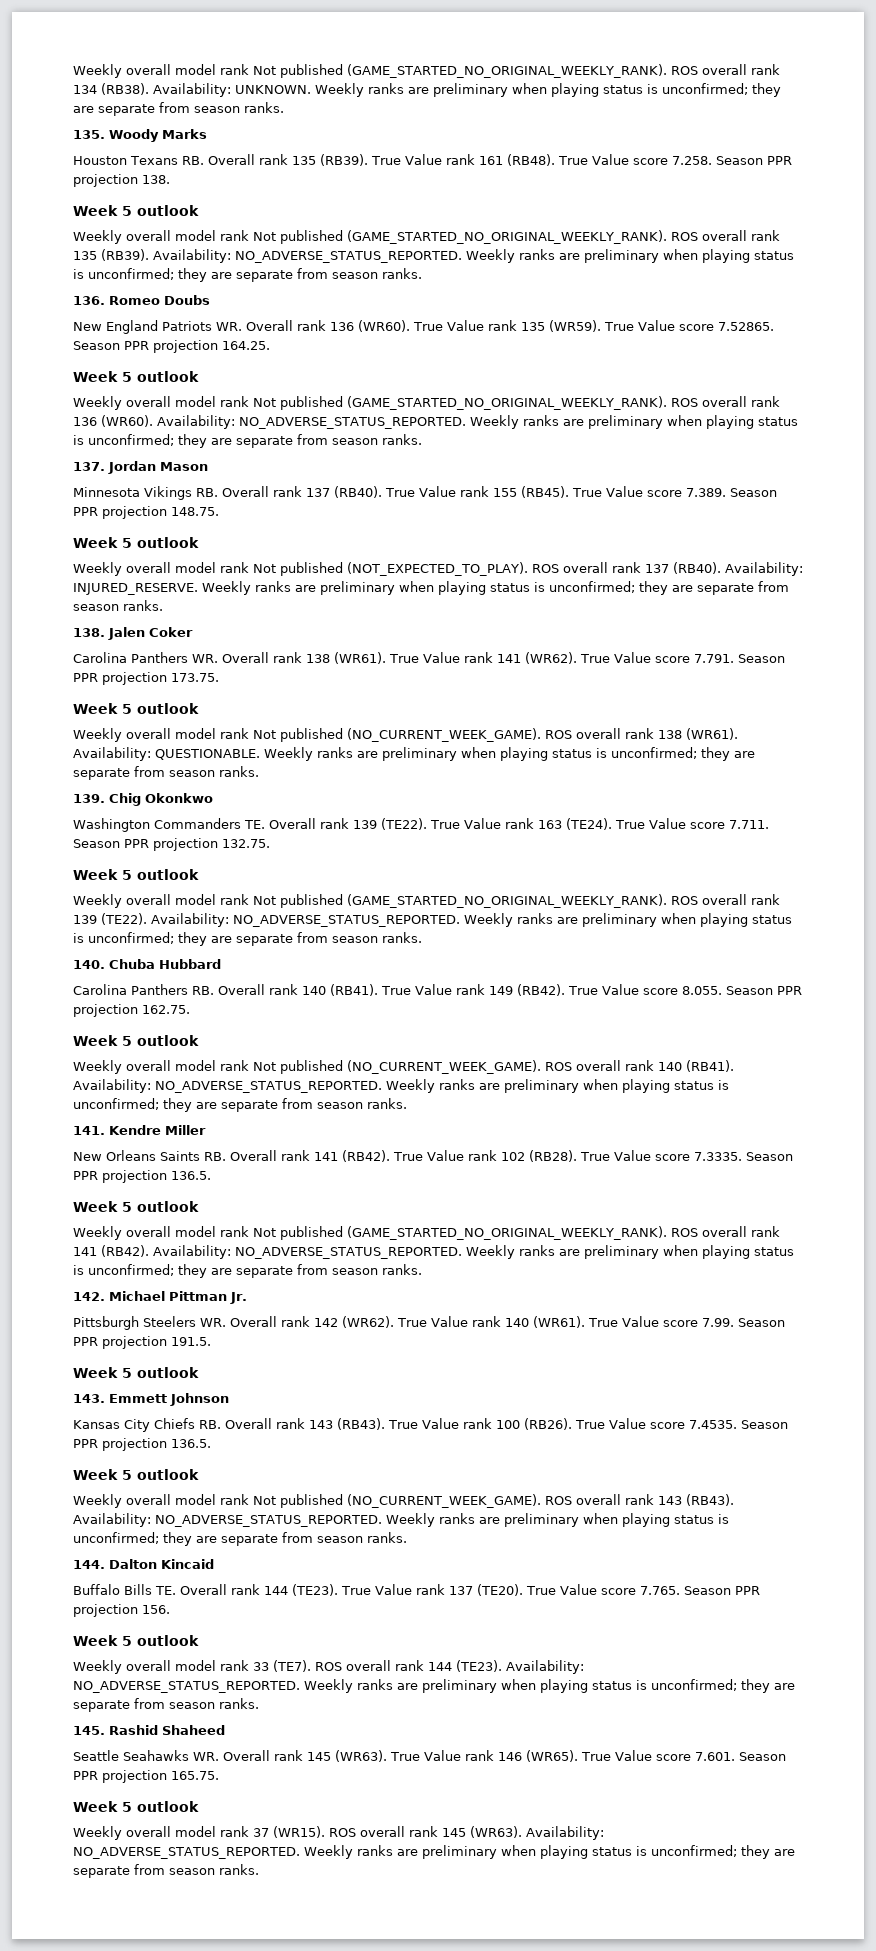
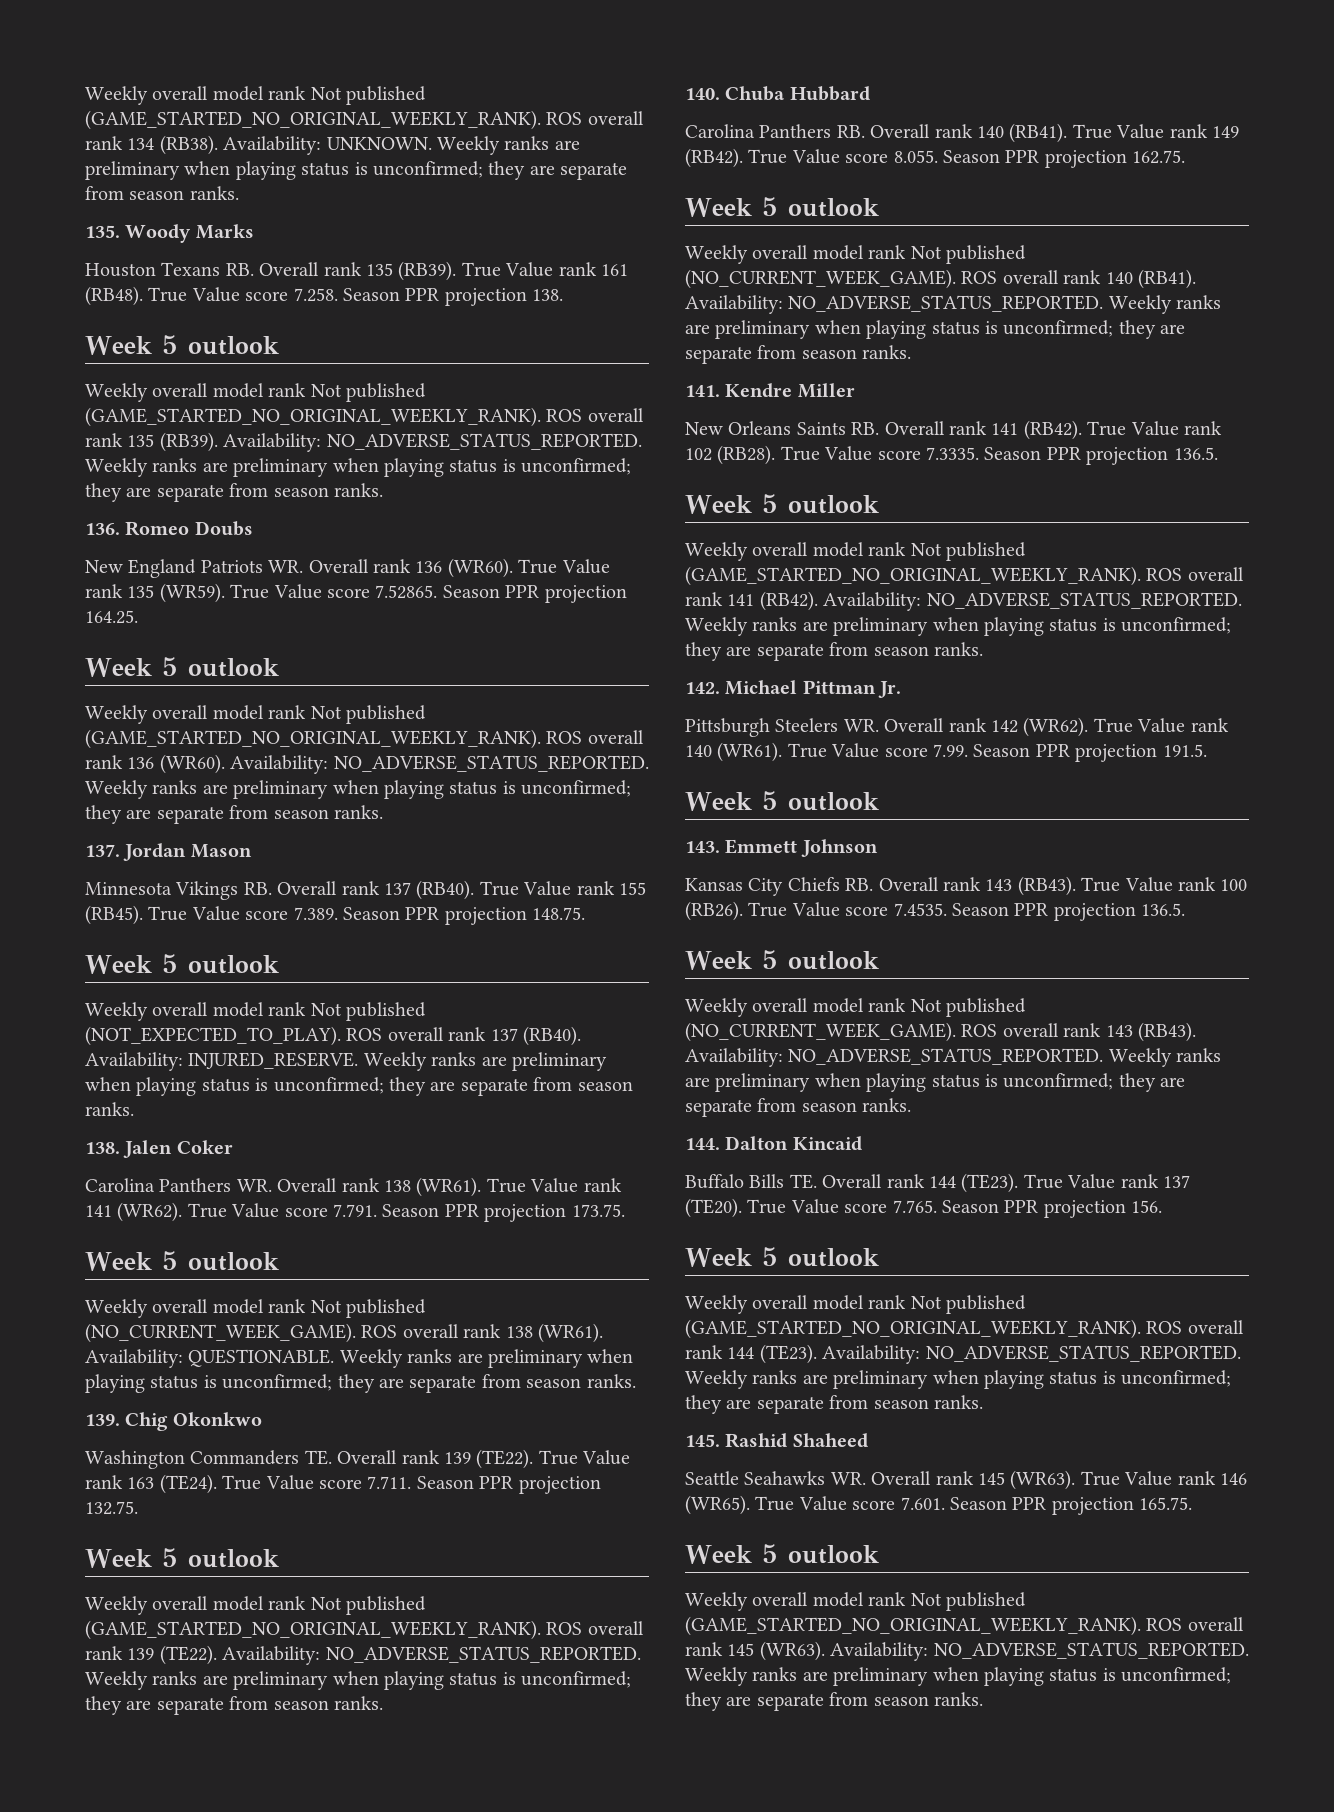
  True Value score 7.765. Season PPR projection 156.
  Week 5 outlook
- Weekly overall model rank 33 (TE7).
+ Weekly overall model rank Not published (GAME_STARTED_NO_ORIGINAL_WEEKLY_RANK).
  True Value score 7.601. Season PPR projection 165.75.
  Week 5 outlook
- Weekly overall model rank 37 (WR15).
+ Weekly overall model rank Not published (GAME_STARTED_NO_ORIGINAL_WEEKLY_RANK).

